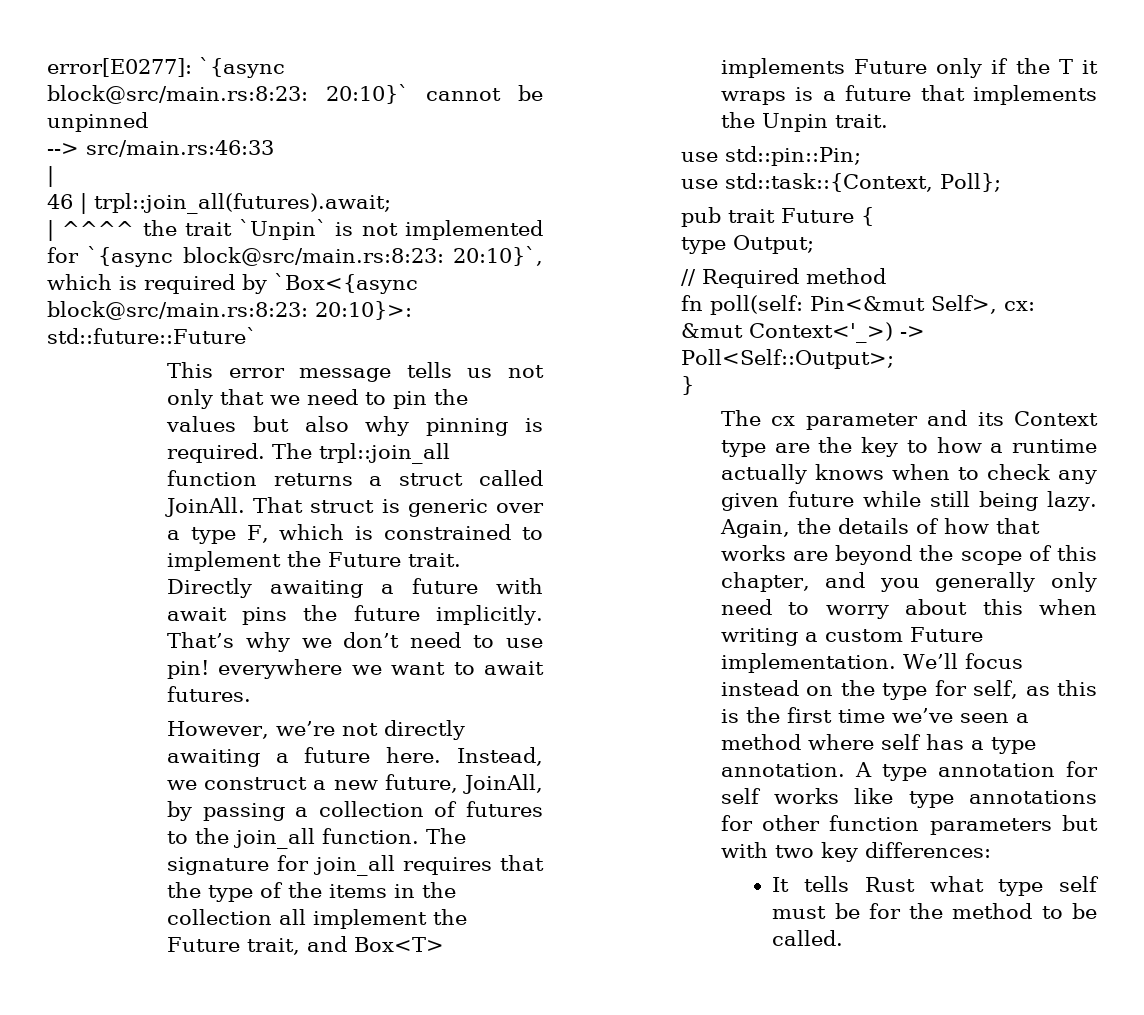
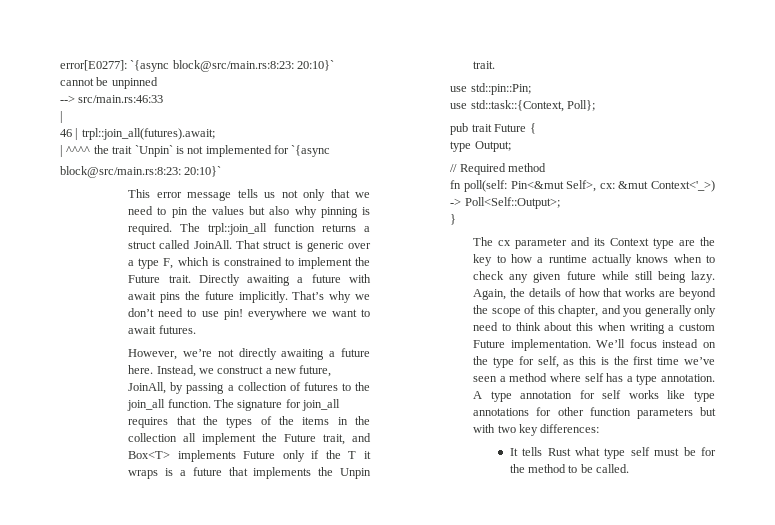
- | ^^^^ the trait `Unpin` is not implemented for `{async block@src/main.rs:8:23: 20:10}`, which is required by `Box<{async block@src/main.rs:8:23: 20:10}>: std::future::Future`
+ | ^^^^ the trait `Unpin` is not implemented for `{async
+ block@src/main.rs:8:23: 20:10}`
- The signature for join_all requires that the type of the items in the collection all implement the Future trait, and Box<T> implements Future only if the T it wraps is a future that implements the Unpin trait.
+ The signature for join_all requires that the types of the items in the collection all implement the Future trait, and Box<T> implements Future only if the T it wraps is a future that implements the Unpin trait.
- Again, the details of how that works are beyond the scope of this chapter, and you generally only need to worry about this when writing a custom Future implementation.
+ Again, the details of how that works are beyond the scope of this chapter, and you generally only need to think about this when writing a custom Future implementation.

